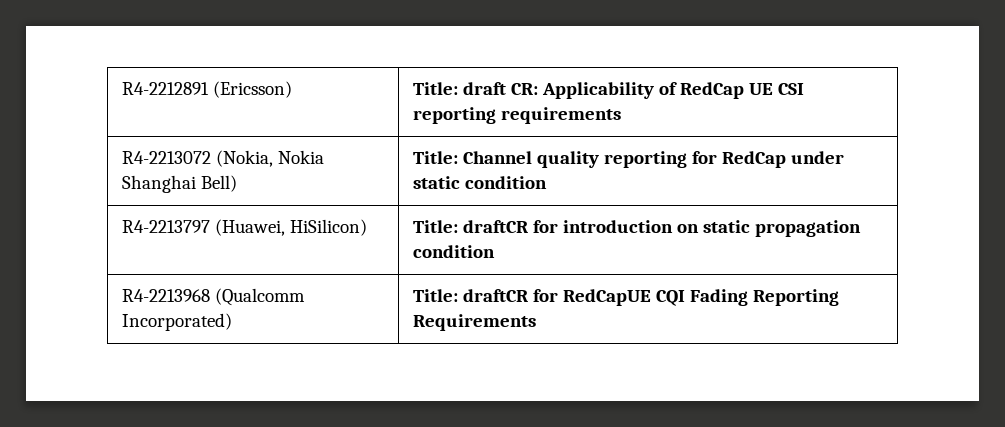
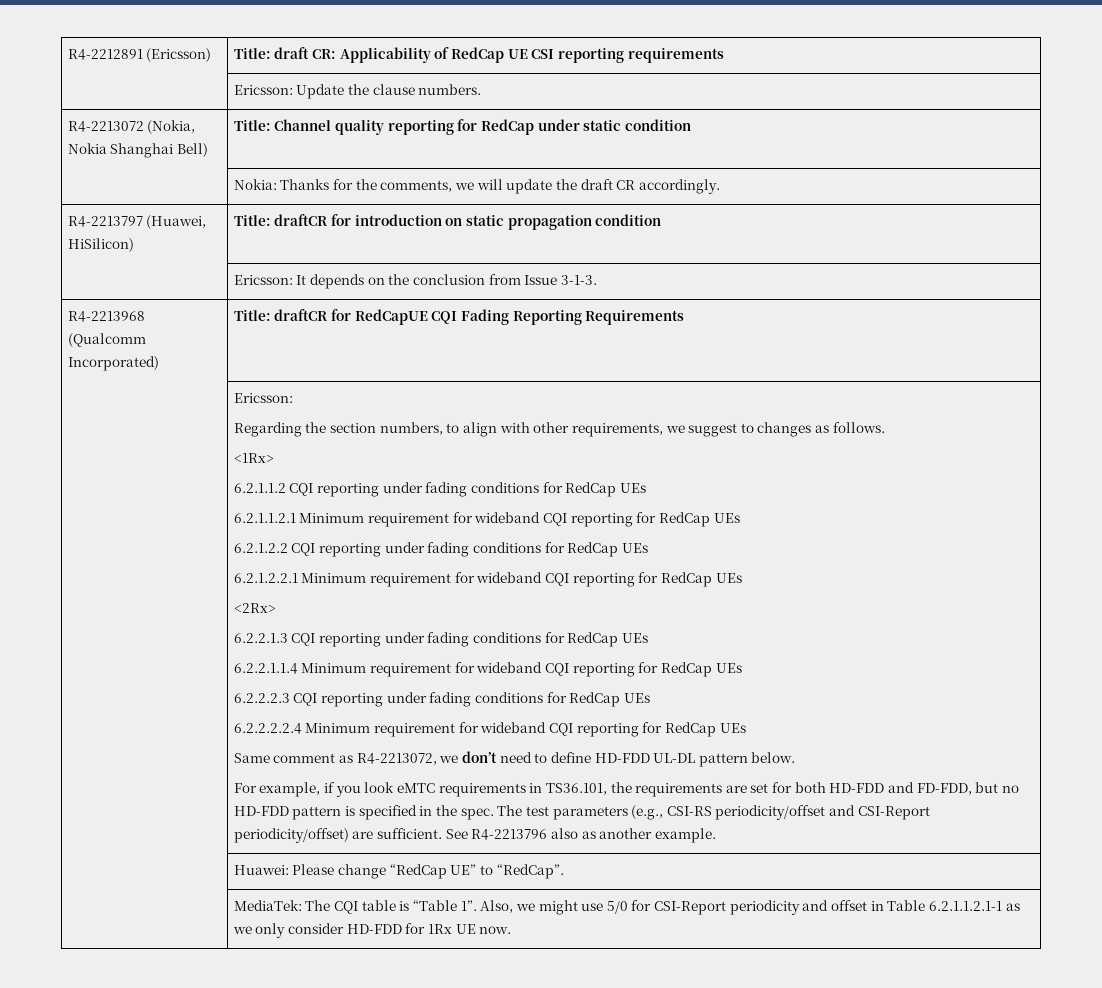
+ | Ericsson: Update the clause numbers.
+ | Nokia: Thanks for the comments, we will update the draft CR accordingly.
+ | Ericsson: It depends on the conclusion from Issue 3-1-3.
  R4-2213968 (Qualcomm Incorporated) | Title: draftCR for RedCapUE CQI Fading Reporting Requirements
+ | Ericsson:
+ Regarding the section numbers, to align with other requirements, we suggest to changes as follows.
+ <1Rx>
+ 6.2.1.1.2 CQI reporting under fading conditions for RedCap UEs
+ 6.2.1.1.2.1 Minimum requirement for wideband CQI reporting for RedCap UEs
+ 6.2.1.2.2 CQI reporting under fading conditions for RedCap UEs
+ 6.2.1.2.2.1 Minimum requirement for wideband CQI reporting for RedCap UEs
+ <2Rx>
+ 6.2.2.1.3 CQI reporting under fading conditions for RedCap UEs
+ 6.2.2.1.1.4 Minimum requirement for wideband CQI reporting for RedCap UEs
+ 6.2.2.2.3 CQI reporting under fading conditions for RedCap UEs
+ 6.2.2.2.2.4 Minimum requirement for wideband CQI reporting for RedCap UEs
+ Same comment as R4-2213072, we don’t need to define HD-FDD UL-DL pattern below.
+ For example, if you look eMTC requirements in TS36.101, the requirements are set for both HD-FDD and FD-FDD, but no HD-FDD pattern is specified in the spec. The test parameters (e.g., CSI-RS periodicity/offset and CSI-Report periodicity/offset) are sufficient. See R4-2213796 also as another example.
+ | Huawei: Please change “RedCap UE” to “RedCap”.
+ | MediaTek: The CQI table is “Table 1”. Also, we might use 5/0 for CSI-Report periodicity and offset in Table 6.2.1.1.2.1-1 as we only consider HD-FDD for 1Rx UE now.

